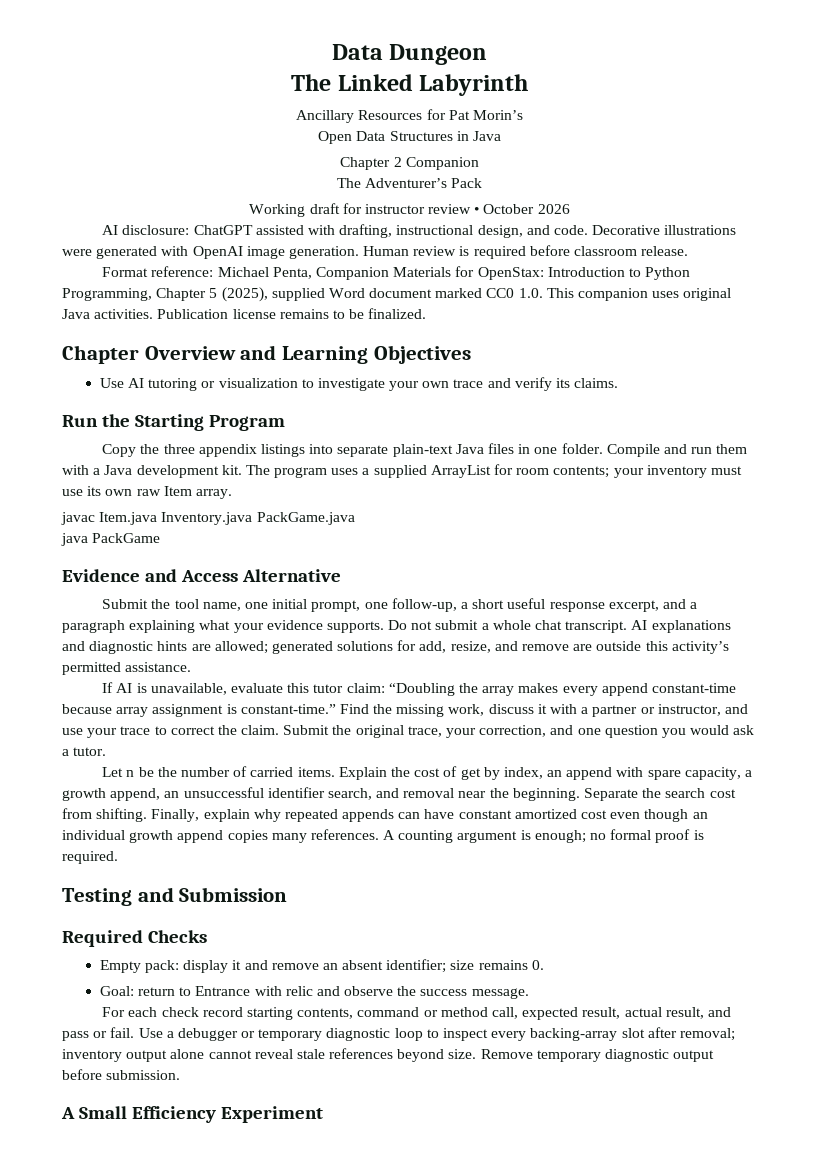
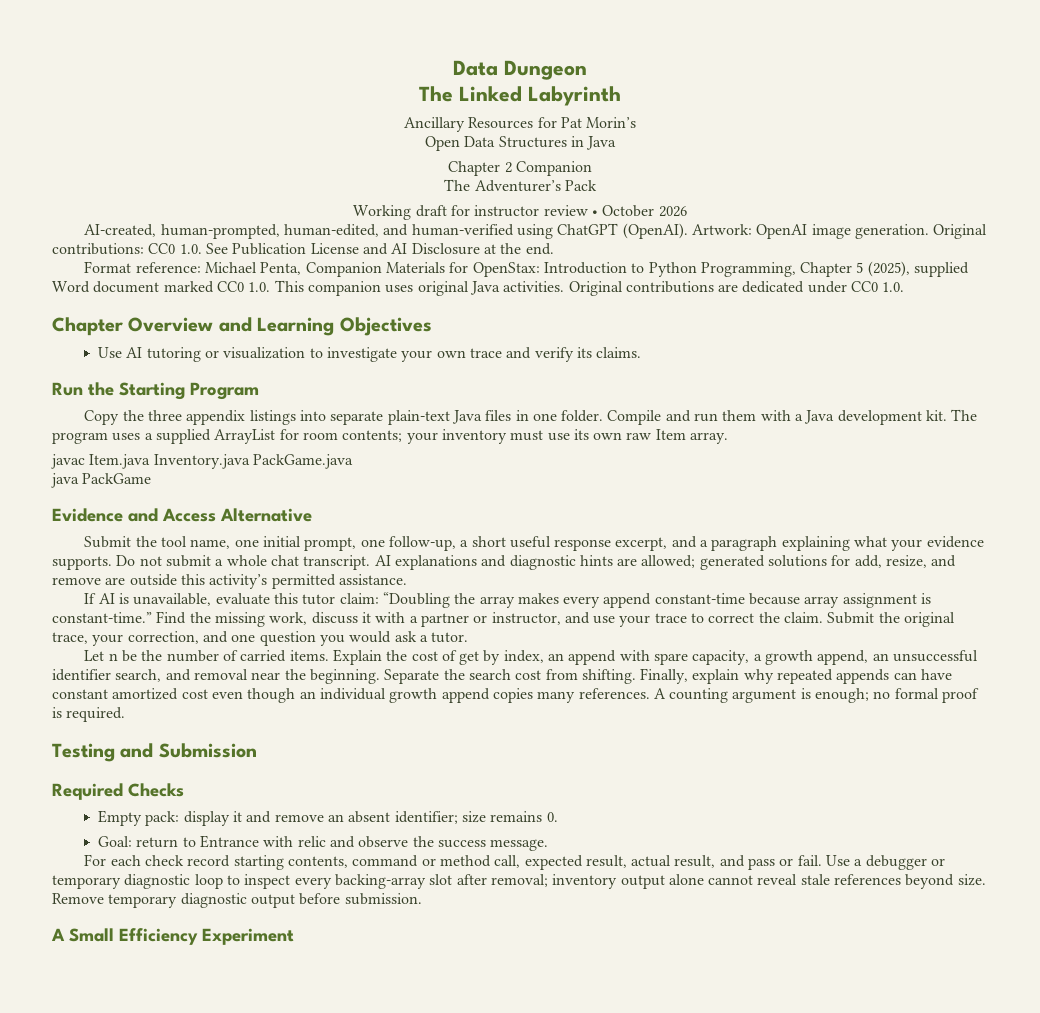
- AI disclosure: ChatGPT assisted with drafting, instructional design, and code. Decorative illustrations were generated with OpenAI image generation. Human review is required before classroom release.
+ AI-created, human-prompted, human-edited, and human-verified using ChatGPT (OpenAI). Artwork: OpenAI image generation. Original contributions: CC0 1.0. See Publication License and AI Disclosure at the end.
- Publication license remains to be finalized.
+ Original contributions are dedicated under CC0 1.0.

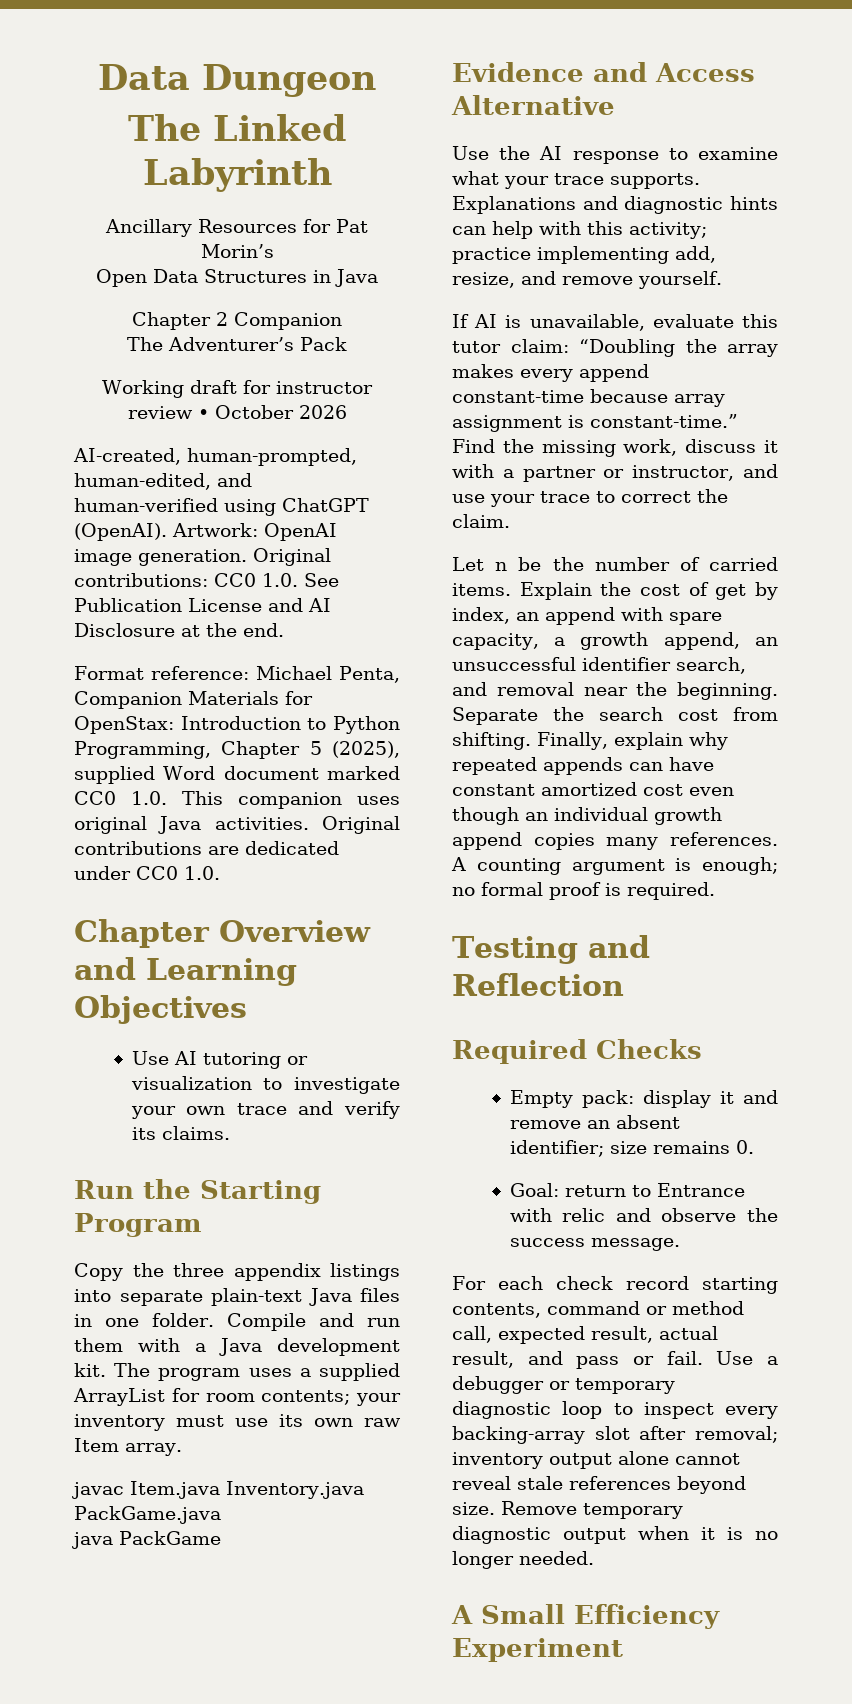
- Submit the tool name, one initial prompt, one follow-up, a short useful response excerpt, and a paragraph explaining what your evidence supports. Do not submit a whole chat transcript. AI explanations and diagnostic hints are allowed; generated solutions for add, resize, and remove are outside this activity’s permitted assistance.
+ Use the AI response to examine what your trace supports. Explanations and diagnostic hints can help with this activity; practice implementing add, resize, and remove yourself.
- Submit the original trace, your correction, and one question you would ask a tutor.
- Testing and Submission
+ Testing and Reflection
- Remove temporary diagnostic output before submission.
+ Remove temporary diagnostic output when it is no longer needed.

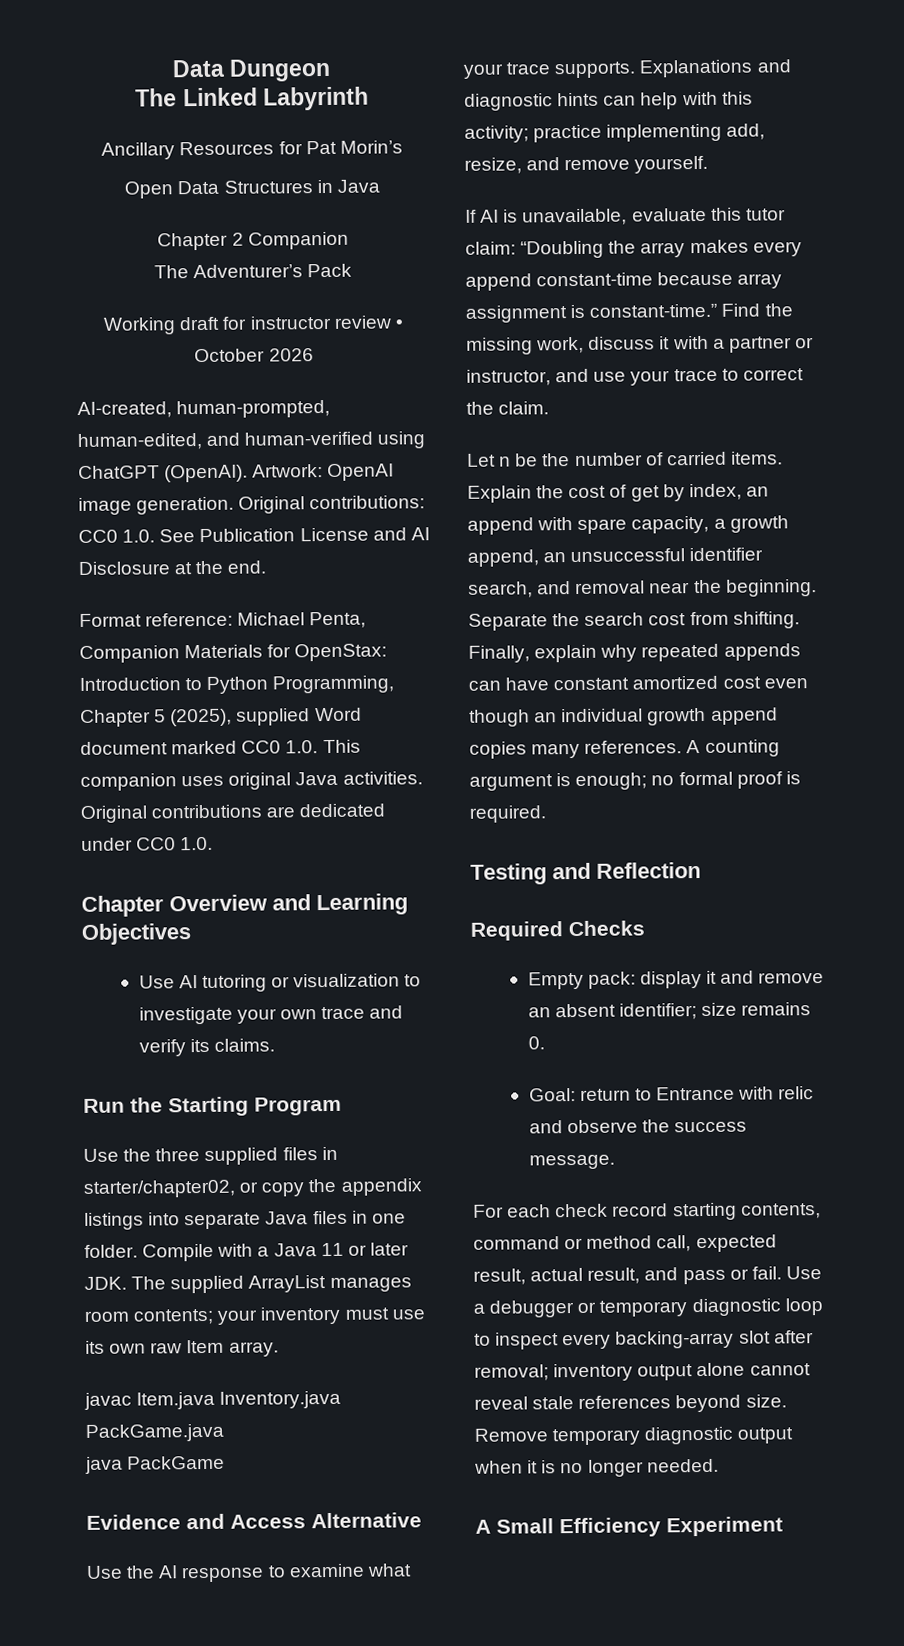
- Copy the three appendix listings into separate plain-text Java files in one folder.
+ Use the three supplied files in starter/chapter02, or copy the appendix listings into separate Java files in one folder.
- Compile and run them with a Java development kit. The program uses a supplied ArrayList for room contents; your inventory must use its own raw Item array.
+ Compile with a Java 11 or later JDK. The supplied ArrayList manages room contents; your inventory must use its own raw Item array.

